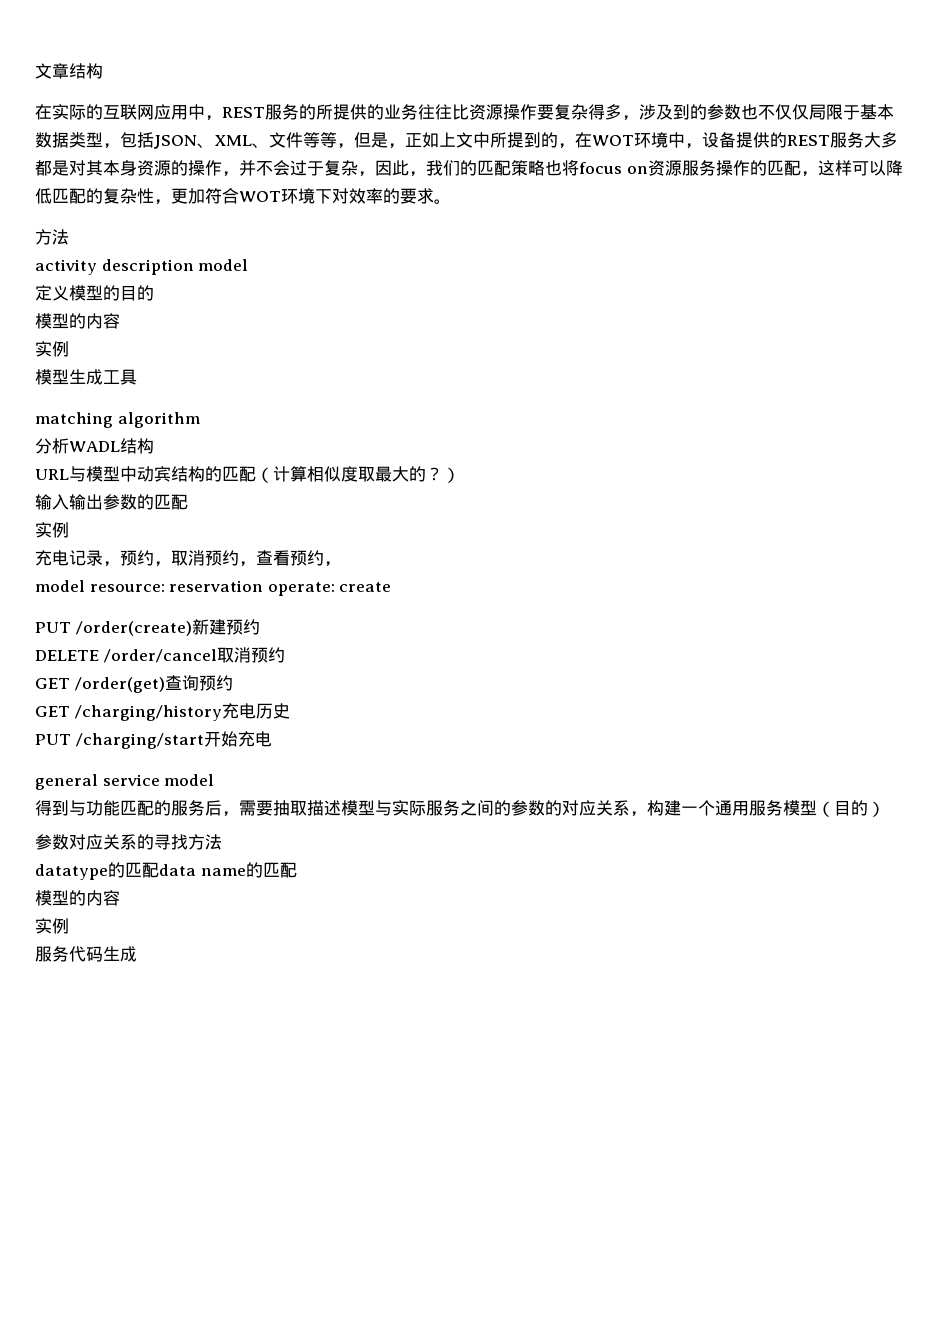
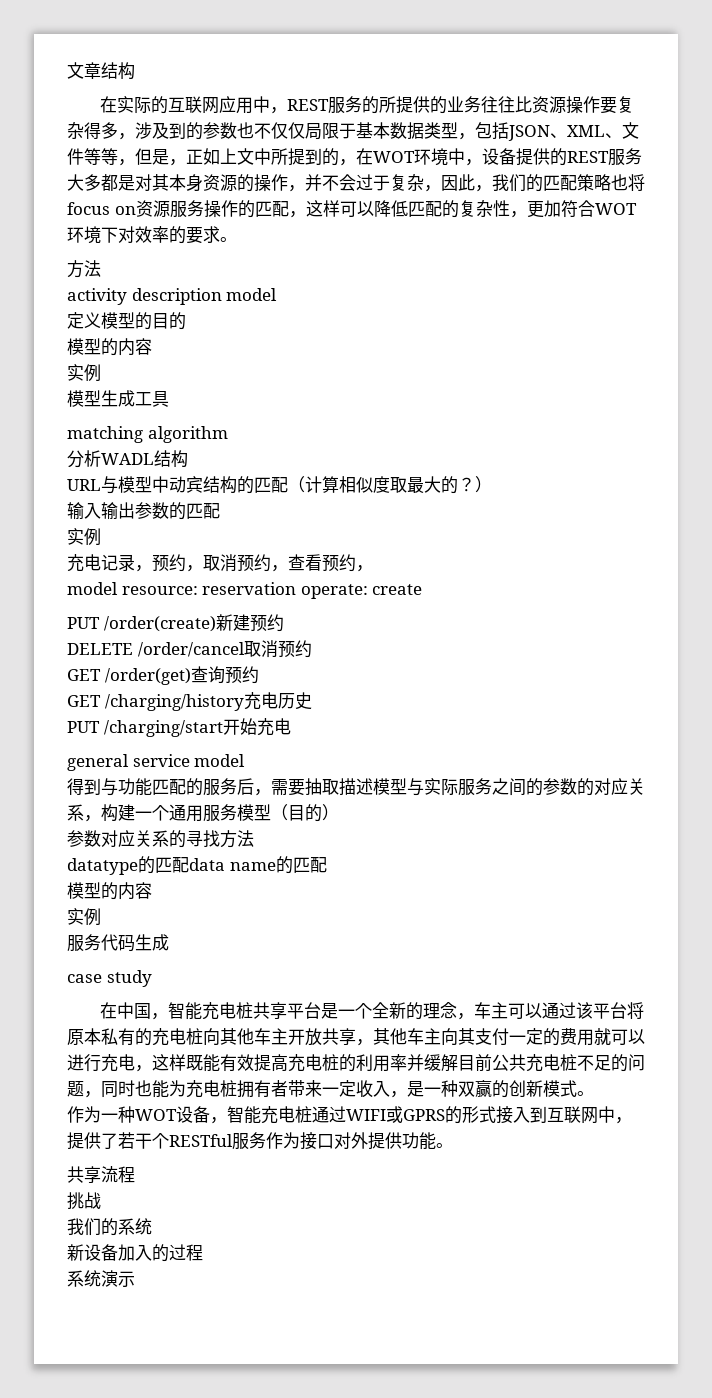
+ case study
+ 在中国，智能充电桩共享平台是一个全新的理念，车主可以通过该平台将原本私有的充电桩向其他车主开放共享，其他车主向其支付一定的费用就可以进行充电，这样既能有效提高充电桩的利用率并缓解目前公共充电桩不足的问题，同时也能为充电桩拥有者带来一定收入，是一种双赢的创新模式。
+ 作为一种WOT设备，智能充电桩通过WIFI或GPRS的形式接入到互联网中，提供了若干个RESTful服务作为接口对外提供功能。
+ 共享流程
+ 挑战
+ 我们的系统
+ 新设备加入的过程
+ 系统演示

